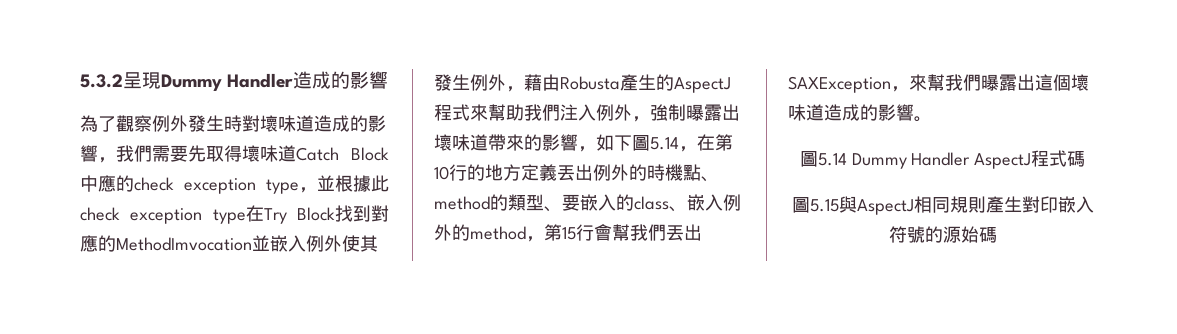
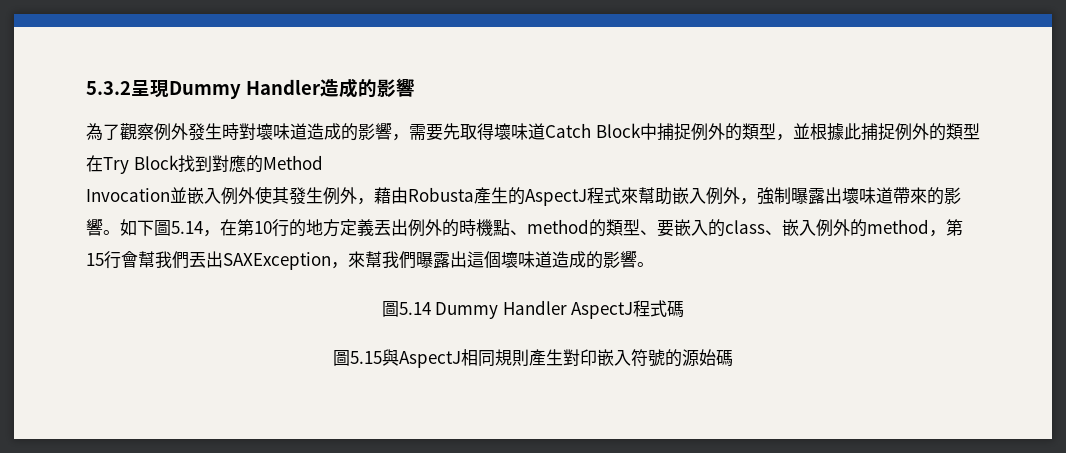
- 為了觀察例外發生時對壞味道造成的影響，我們需要先取得壞味道Catch Block中應的check exception type，並根據此check exception type在Try Block找到對應的MethodImvocation並嵌入例外使其發生例外，藉由Robusta產生的AspectJ程式來幫助我們注入例外，強制曝露出壞味道帶來的影響，如下圖5.14，在第10行的地方定義丟出例外的時機點、method的類型、要嵌入的class、嵌入例外的method，第15行會幫我們丟出SAXException，來幫我們曝露出這個壞味道造成的影響。
+ 為了觀察例外發生時對壞味道造成的影響，需要先取得壞味道Catch Block中捕捉例外的類型，並根據此捕捉例外的類型在Try Block找到對應的Method
+ Invocation並嵌入例外使其發生例外，藉由Robusta產生的AspectJ程式來幫助嵌入例外，強制曝露出壞味道帶來的影響。如下圖5.14，在第10行的地方定義丟出例外的時機點、method的類型、要嵌入的class、嵌入例外的method，第15行會幫我們丟出SAXException，來幫我們曝露出這個壞味道造成的影響。

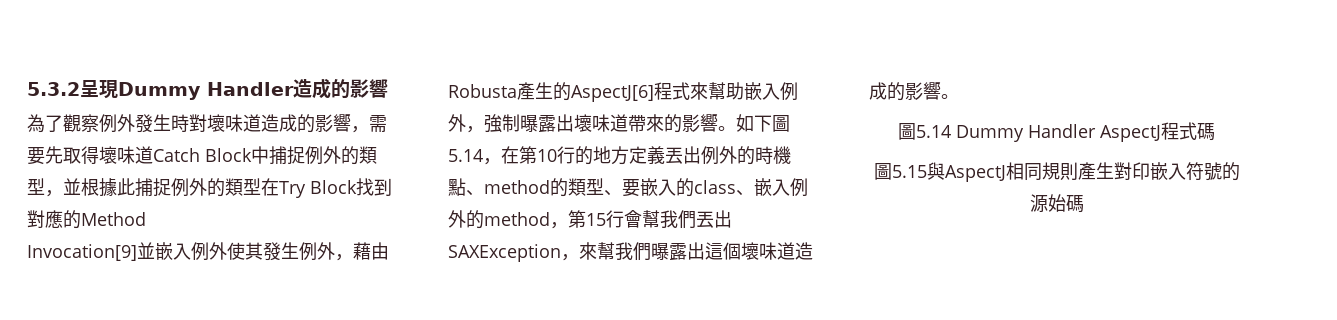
- Invocation並嵌入例外使其發生例外，藉由Robusta產生的AspectJ程式來幫助嵌入例外，強制曝露出壞味道帶來的影響。
+ Invocation[9]並嵌入例外使其發生例外，藉由Robusta產生的AspectJ[6]程式來幫助嵌入例外，強制曝露出壞味道帶來的影響。

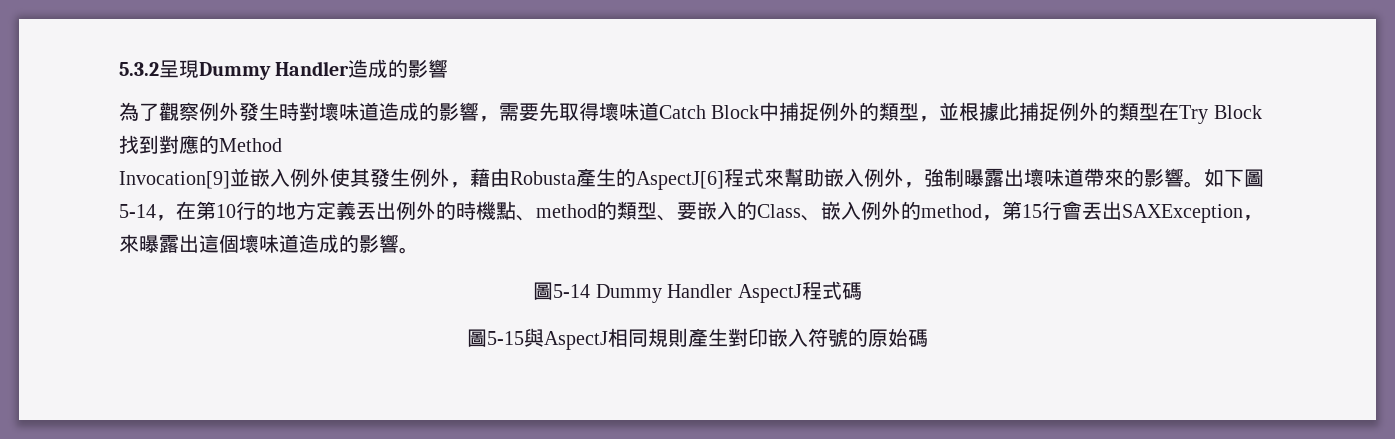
- 如下圖5.14，在第10行的地方定義丟出例外的時機點、method的類型、要嵌入的class、嵌入例外的method，第15行會幫我們丟出SAXException，來幫我們曝露出這個壞味道造成的影響。
+ 如下圖5-14，在第10行的地方定義丟出例外的時機點、method的類型、要嵌入的Class、嵌入例外的method，第15行會丟出SAXException，來曝露出這個壞味道造成的影響。
- 圖5.14 Dummy Handler AspectJ程式碼
+ 圖5-14 Dummy Handler AspectJ程式碼
- 圖5.15與AspectJ相同規則產生對印嵌入符號的源始碼
+ 圖5-15與AspectJ相同規則產生對印嵌入符號的原始碼

